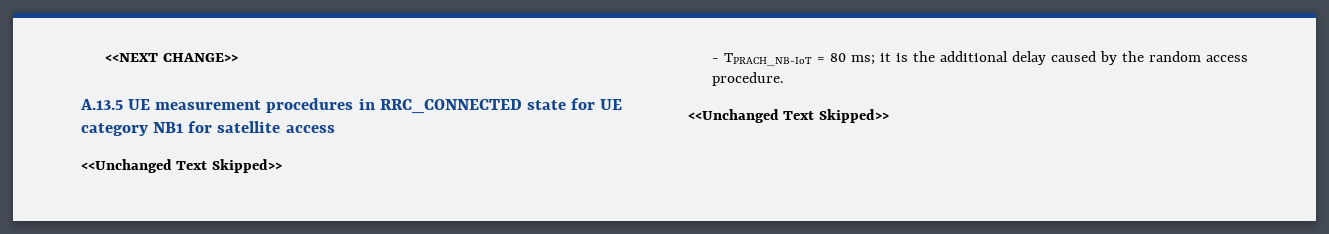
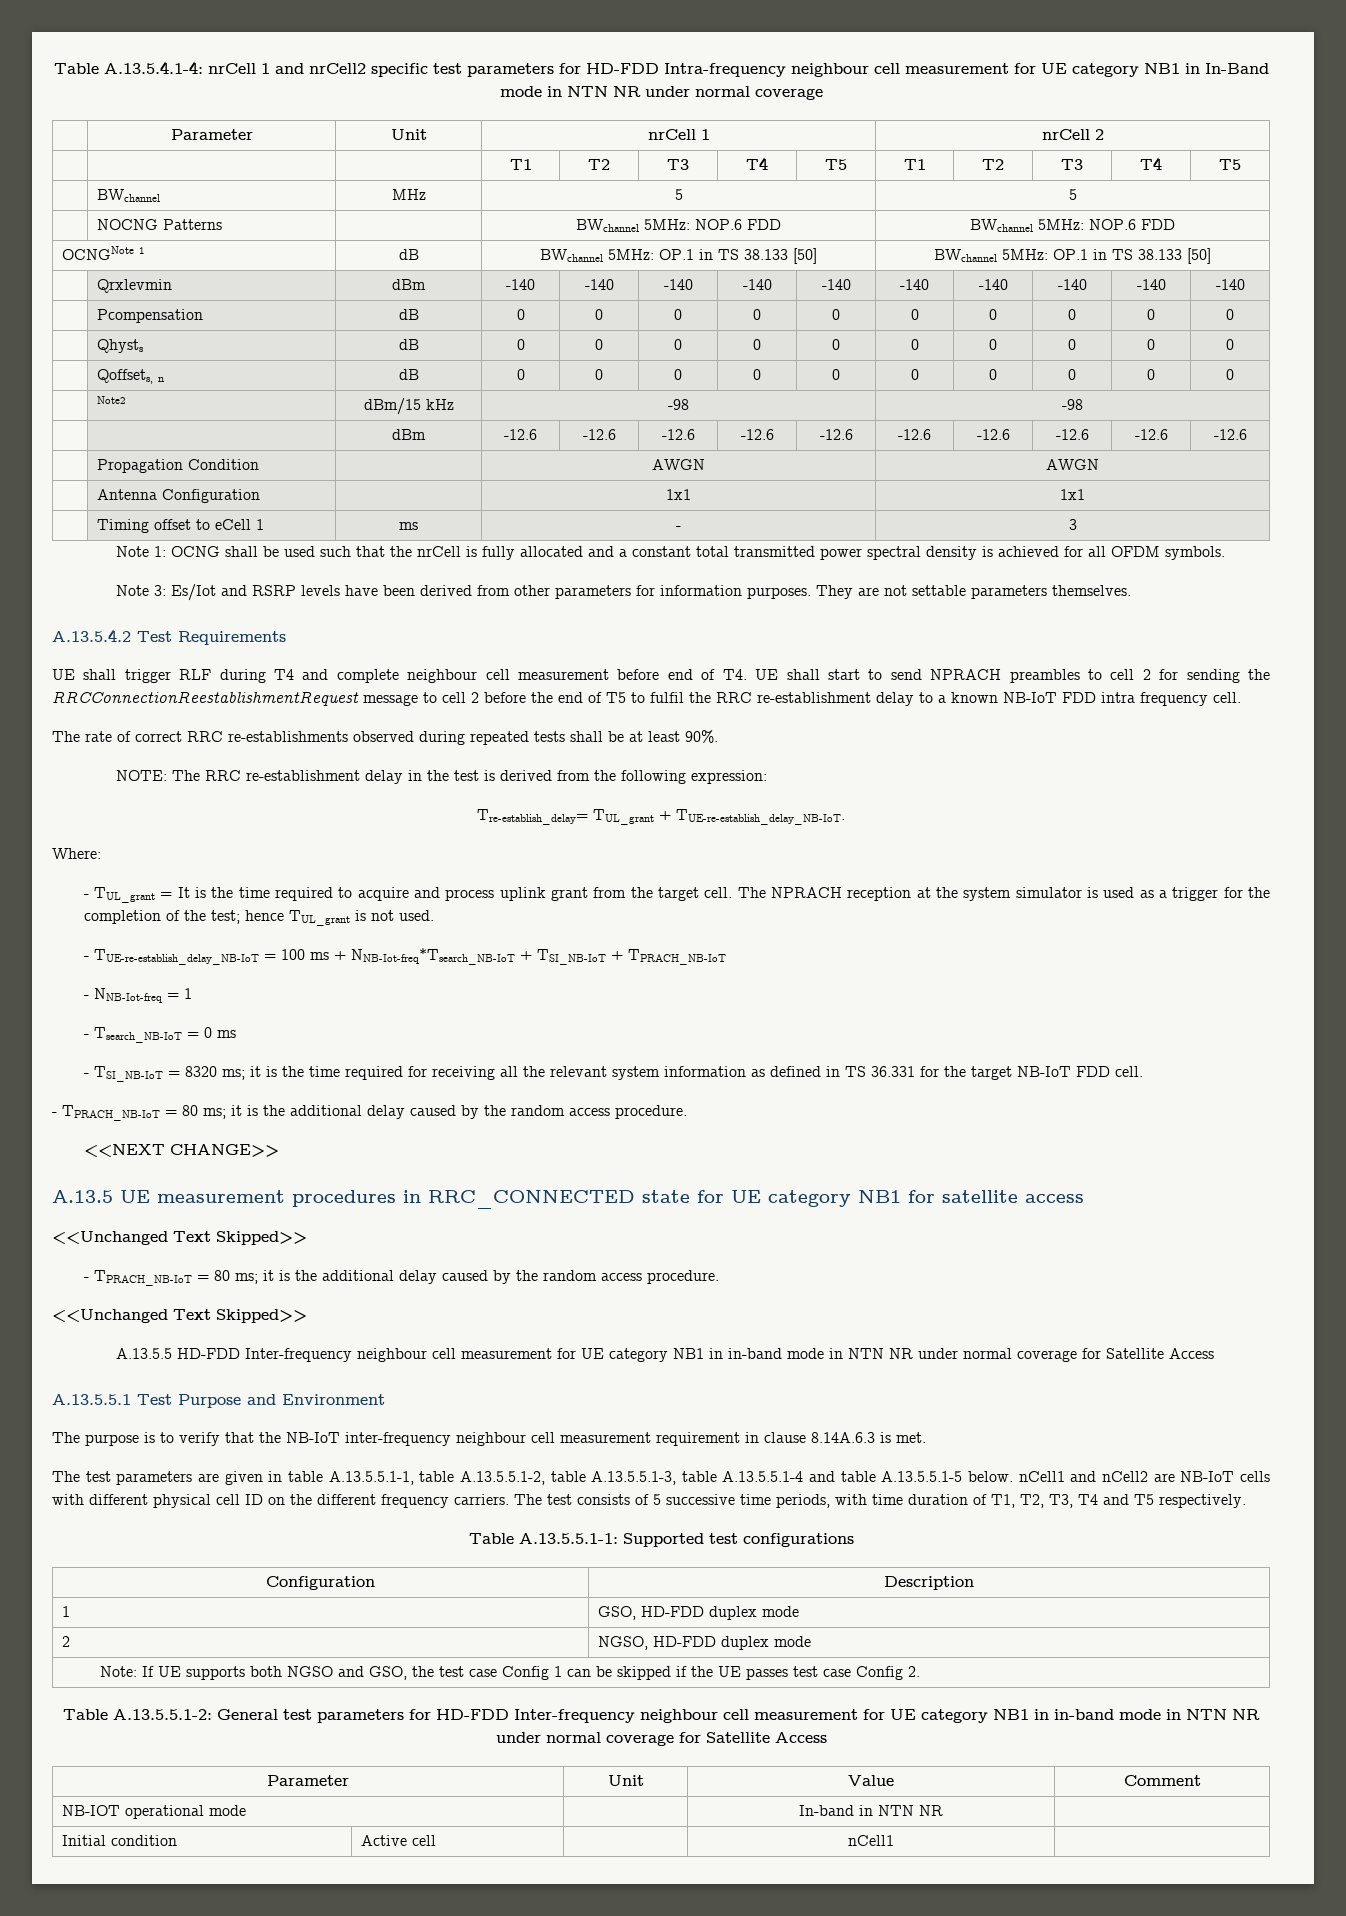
+ Table A.13.5.4.1-4: nrCell 1 and nrCell2 specific test parameters for HD-FDD Intra-frequency neighbour cell measurement for UE category NB1 in In-Band mode in NTN NR under normal coverage
+ | Parameter | Unit | nrCell 1 | nrCell 2
+ | | | T1 | T2 | T3 | T4 | T5 | T1 | T2 | T3 | T4 | T5
+ | BWchannel | MHz | 5 | 5
+ | NOCNG Patterns | | BWchannel 5MHz: NOP.6 FDD | BWchannel 5MHz: NOP.6 FDD
+ OCNGNote 1 | dB | BWchannel 5MHz: OP.1 in TS 38.133 [50] | BWchannel 5MHz: OP.1 in TS 38.133 [50]
+ | Qrxlevmin | dBm | -140 | -140 | -140 | -140 | -140 | -140 | -140 | -140 | -140 | -140
+ | Pcompensation | dB | 0 | 0 | 0 | 0 | 0 | 0 | 0 | 0 | 0 | 0
+ | Qhysts | dB | 0 | 0 | 0 | 0 | 0 | 0 | 0 | 0 | 0 | 0
+ | Qoffsets, n | dB | 0 | 0 | 0 | 0 | 0 | 0 | 0 | 0 | 0 | 0
+ | Note2 | dBm/15 kHz | -98 | -98
+ | | dBm | -12.6 | -12.6 | -12.6 | -12.6 | -12.6 | -12.6 | -12.6 | -12.6 | -12.6 | -12.6
+ | Propagation Condition | | AWGN | AWGN
+ | Antenna Configuration | | 1x1 | 1x1
+ | Timing offset to eCell 1 | ms | - | 3
+ Note 1: OCNG shall be used such that the nrCell is fully allocated and a constant total transmitted power spectral density is achieved for all OFDM symbols.
+ Note 3: Es/Iot and RSRP levels have been derived from other parameters for information purposes. They are not settable parameters themselves.
+ A.13.5.4.2 Test Requirements
+ UE shall trigger RLF during T4 and complete neighbour cell measurement before end of T4. UE shall start to send NPRACH preambles to cell 2 for sending the RRCConnectionReestablishmentRequest message to cell 2 before the end of T5 to fulfil the RRC re-establishment delay to a known NB-IoT FDD intra frequency cell.
+ The rate of correct RRC re-establishments observed during repeated tests shall be at least 90%.
+ NOTE: The RRC re-establishment delay in the test is derived from the following expression:
+ Tre-establish_delay= TUL_grant + TUE-re-establish_delay_NB-IoT.
+ Where:
+ - TUL_grant = It is the time required to acquire and process uplink grant from the target cell. The NPRACH reception at the system simulator is used as a trigger for the completion of the test; hence TUL_grant is not used.
+ - TUE-re-establish_delay_NB-IoT = 100 ms + NNB-Iot-freq*Tsearch_NB-IoT + TSI_NB-IoT + TPRACH_NB-IoT
+ - NNB-Iot-freq = 1
+ - Tsearch_NB-IoT = 0 ms
+ - TSI_NB-IoT = 8320 ms; it is the time required for receiving all the relevant system information as defined in TS 36.331 for the target NB-IoT FDD cell.
+ - TPRACH_NB-IoT = 80 ms; it is the additional delay caused by the random access procedure.
+ A.13.5.5 HD-FDD Inter-frequency neighbour cell measurement for UE category NB1 in in-band mode in NTN NR under normal coverage for Satellite Access
+ A.13.5.5.1 Test Purpose and Environment
+ The purpose is to verify that the NB-IoT inter-frequency neighbour cell measurement requirement in clause 8.14A.6.3 is met.
+ The test parameters are given in table A.13.5.5.1-1, table A.13.5.5.1-2, table A.13.5.5.1-3, table A.13.5.5.1-4 and table A.13.5.5.1-5 below. nCell1 and nCell2 are NB-IoT cells with different physical cell ID on the different frequency carriers. The test consists of 5 successive time periods, with time duration of T1, T2, T3, T4 and T5 respectively.
+ Table A.13.5.5.1-1: Supported test configurations
+ Configuration | Description
+ 1 | GSO, HD-FDD duplex mode
+ 2 | NGSO, HD-FDD duplex mode
+ Note: If UE supports both NGSO and GSO, the test case Config 1 can be skipped if the UE passes test case Config 2.
+ Table A.13.5.5.1-2: General test parameters for HD-FDD Inter-frequency neighbour cell measurement for UE category NB1 in in-band mode in NTN NR under normal coverage for Satellite Access
+ Parameter | Unit | Value | Comment
+ NB-IOT operational mode | | In-band in NTN NR |
+ Initial condition | Active cell | | nCell1 |

